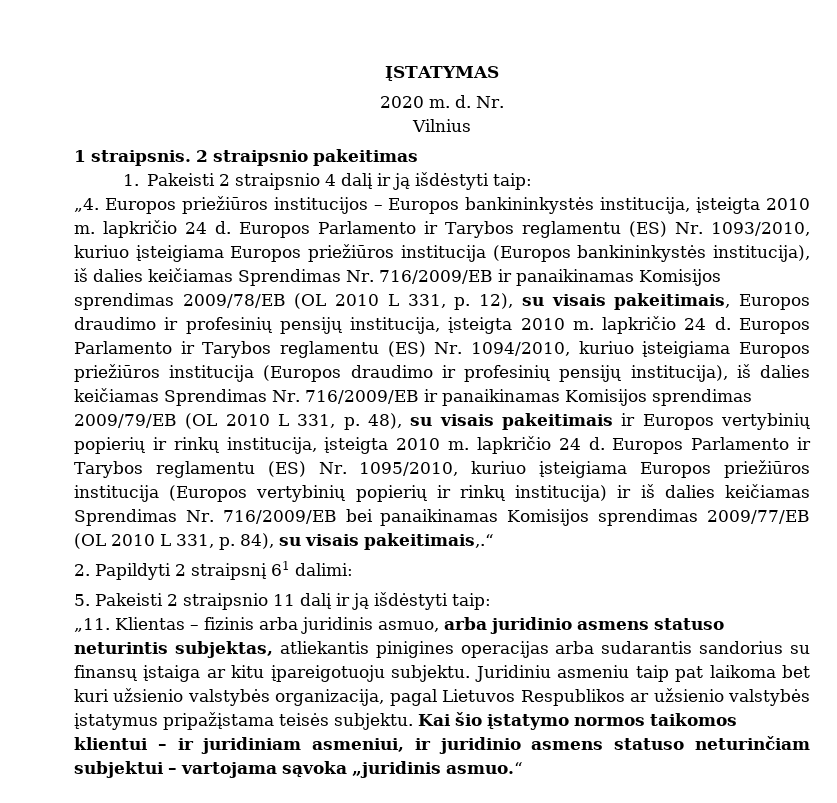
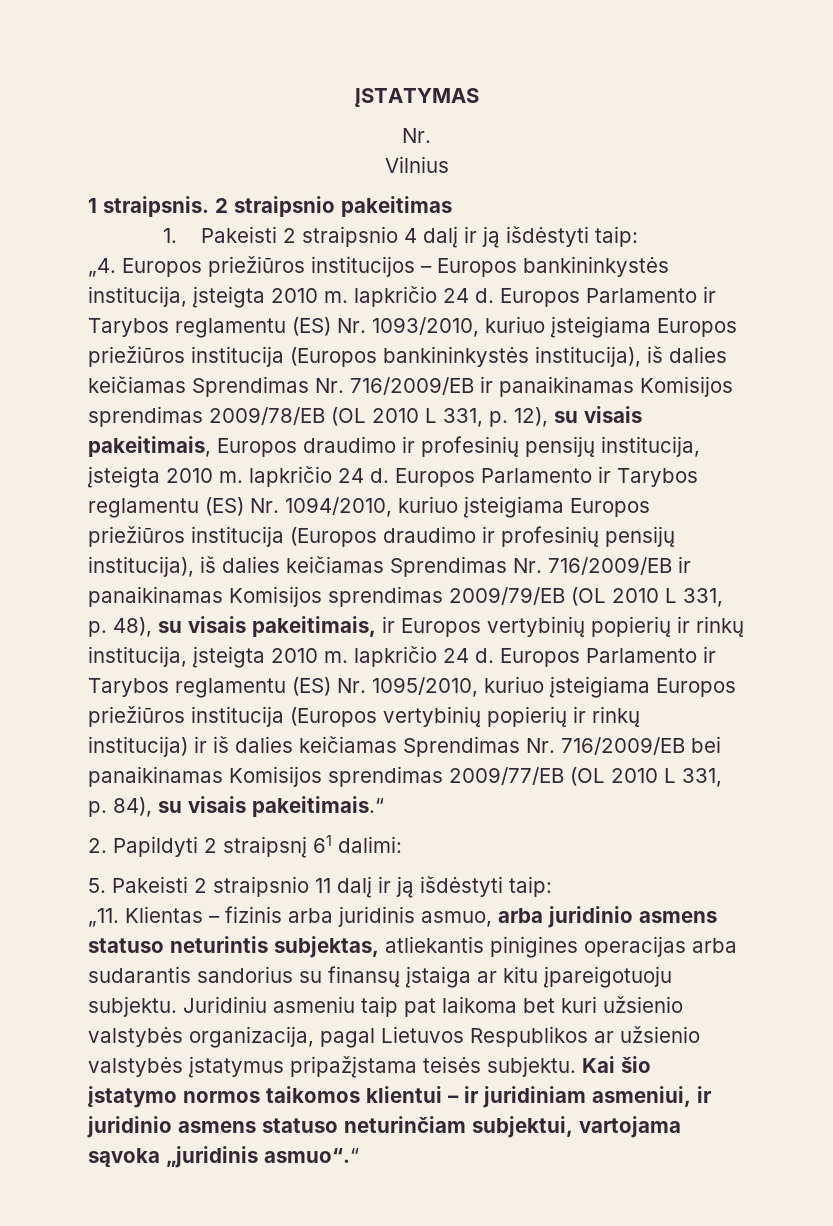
- 2020 m. d.
- Europos Parlamento ir Tarybos reglamentu (ES) Nr. 1094/2010, kuriuo įsteigiama Europos priežiūros institucija (Europos draudimo ir profesinių pensijų institucija), iš dalies keičiamas Sprendimas Nr. 716/2009/EB ir panaikinamas Komisijos sprendimas 2009/79/EB (OL 2010 L 331, p. 48), su visais pakeitimais ir Europos vertybinių popierių ir rinkų institucija, įsteigta 2010 m. lapkričio 24 d.
+ Europos Parlamento ir Tarybos reglamentu (ES) Nr. 1094/2010, kuriuo įsteigiama Europos priežiūros institucija (Europos draudimo ir profesinių pensijų institucija), iš dalies keičiamas Sprendimas Nr. 716/2009/EB ir panaikinamas Komisijos sprendimas 2009/79/EB (OL 2010 L 331, p. 48), su visais pakeitimais, ir Europos vertybinių popierių ir rinkų institucija, įsteigta 2010 m. lapkričio 24 d.
- Europos Parlamento ir Tarybos reglamentu (ES) Nr. 1095/2010, kuriuo įsteigiama Europos priežiūros institucija (Europos vertybinių popierių ir rinkų institucija) ir iš dalies keičiamas Sprendimas Nr. 716/2009/EB bei panaikinamas Komisijos sprendimas 2009/77/EB (OL 2010 L 331, p. 84), su visais pakeitimais,.“
+ Europos Parlamento ir Tarybos reglamentu (ES) Nr. 1095/2010, kuriuo įsteigiama Europos priežiūros institucija (Europos vertybinių popierių ir rinkų institucija) ir iš dalies keičiamas Sprendimas Nr. 716/2009/EB bei panaikinamas Komisijos sprendimas 2009/77/EB (OL 2010 L 331, p. 84), su visais pakeitimais.“
- Kai šio įstatymo normos taikomos klientui – ir juridiniam asmeniui, ir juridinio asmens statuso neturinčiam subjektui – vartojama sąvoka „juridinis asmuo.“
+ Kai šio įstatymo normos taikomos klientui – ir juridiniam asmeniui, ir juridinio asmens statuso neturinčiam subjektui, vartojama sąvoka „juridinis asmuo“.“

